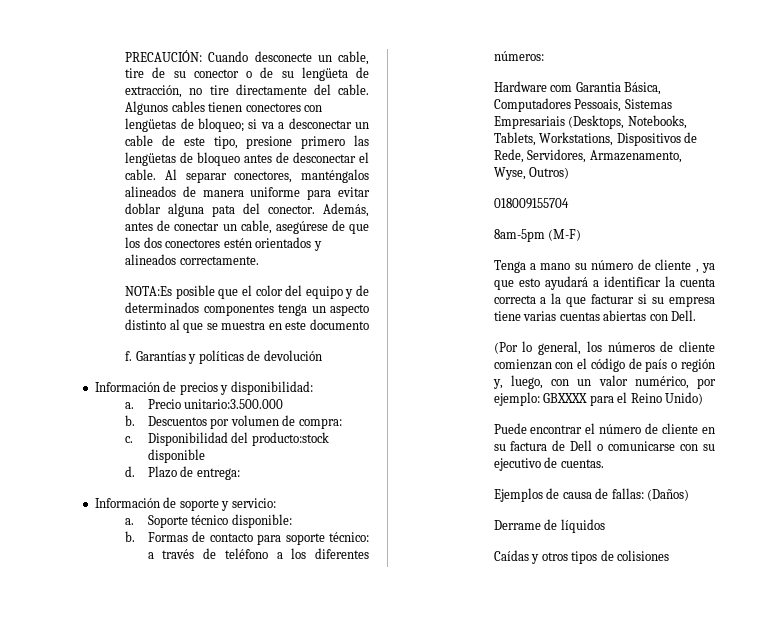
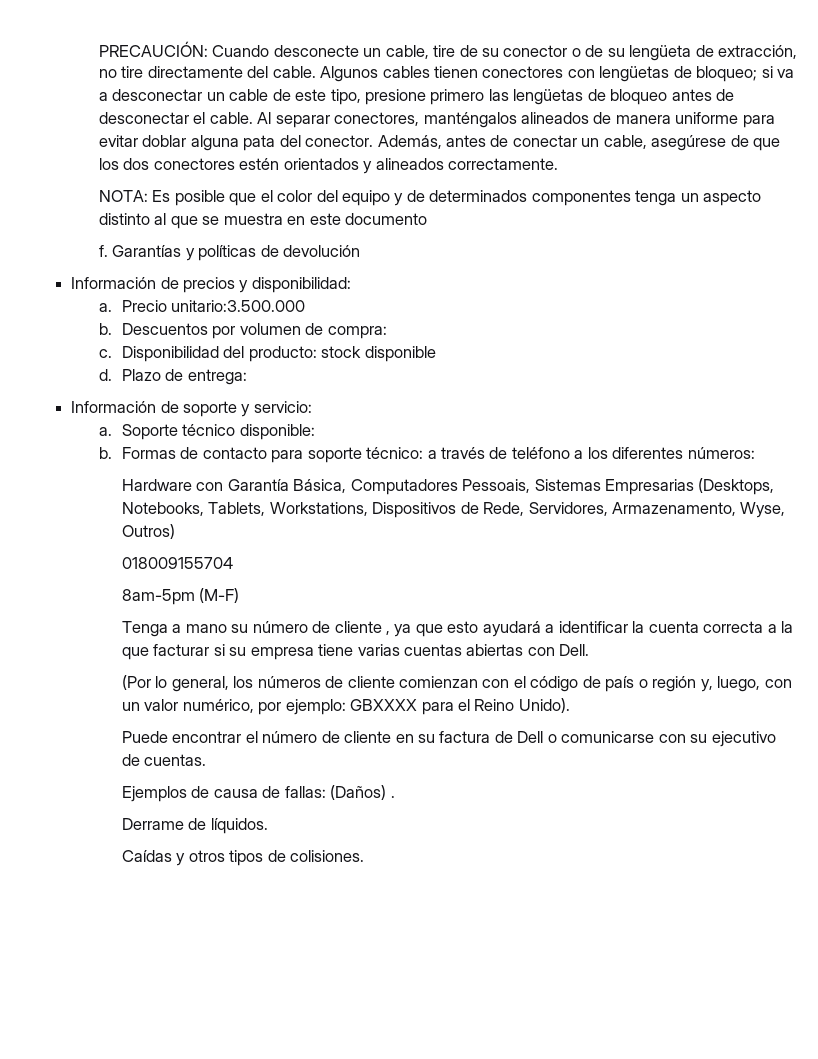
- NOTA:Es posible que el color del equipo y de determinados componentes tenga un aspecto distinto al que se muestra en este documento
+ NOTA: Es posible que el color del equipo y de determinados componentes tenga un aspecto distinto al que se muestra en este documento
- Disponibilidad del producto:stock disponible
+ Disponibilidad del producto: stock disponible
- Hardware com Garantia Básica, Computadores Pessoais, Sistemas Empresariais (Desktops, Notebooks, Tablets, Workstations, Dispositivos de Rede, Servidores, Armazenamento, Wyse, Outros)
+ Hardware con Garantía Básica, Computadores Pessoais, Sistemas Empresarias (Desktops, Notebooks, Tablets, Workstations, Dispositivos de Rede, Servidores, Armazenamento, Wyse, Outros)
- (Por lo general, los números de cliente comienzan con el código de país o región y, luego, con un valor numérico, por ejemplo: GBXXXX para el Reino Unido)
+ (Por lo general, los números de cliente comienzan con el código de país o región y, luego, con un valor numérico, por ejemplo: GBXXXX para el Reino Unido).
- Ejemplos de causa de fallas: (Daños)
+ Ejemplos de causa de fallas: (Daños) .
- Derrame de líquidos
+ Derrame de líquidos.
- Caídas y otros tipos de colisiones
+ Caídas y otros tipos de colisiones.

